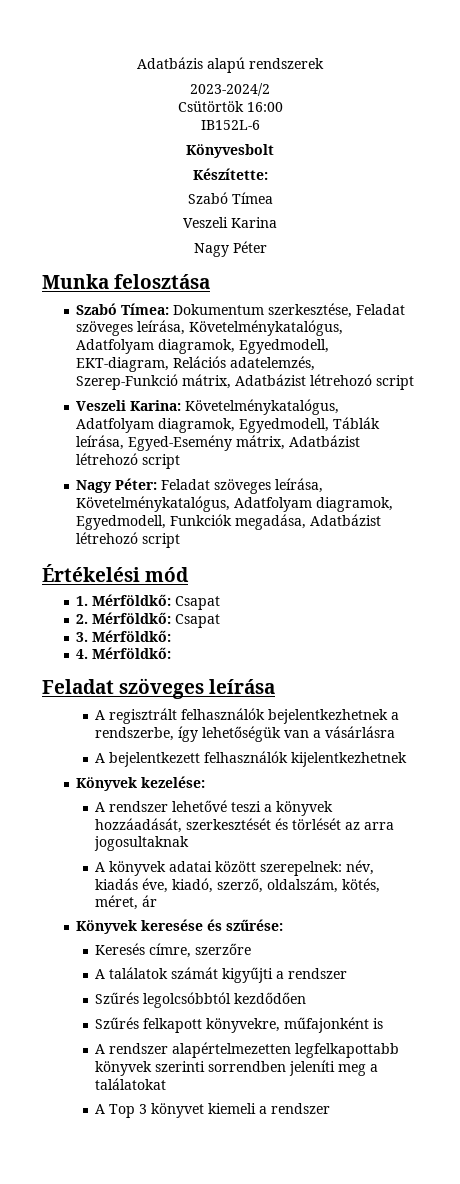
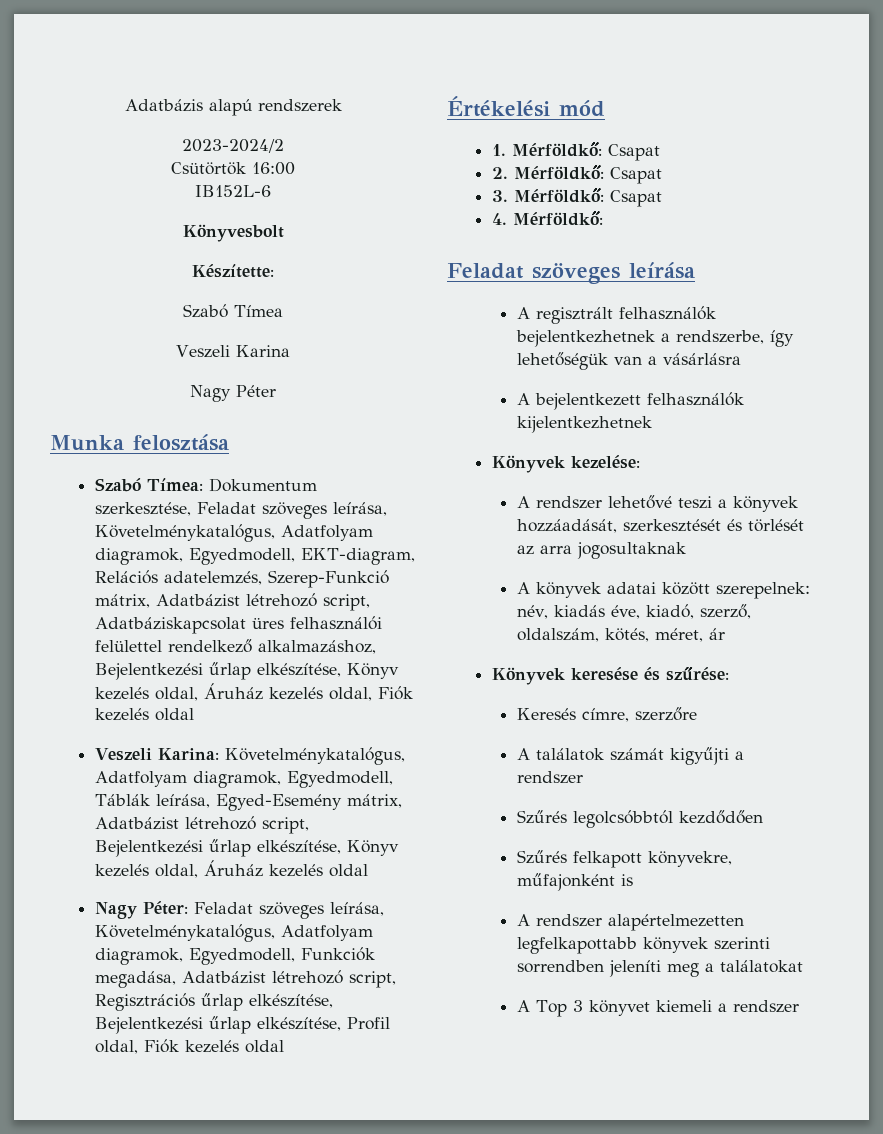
- Szabó Tímea: Dokumentum szerkesztése, Feladat szöveges leírása, Követelménykatalógus, Adatfolyam diagramok, Egyedmodell, EKT-diagram, Relációs adatelemzés, Szerep-Funkció mátrix, Adatbázist létrehozó script
+ Szabó Tímea: Dokumentum szerkesztése, Feladat szöveges leírása, Követelménykatalógus, Adatfolyam diagramok, Egyedmodell, EKT-diagram, Relációs adatelemzés, Szerep-Funkció mátrix, Adatbázist létrehozó script, Adatbáziskapcsolat üres felhasználói felülettel rendelkező alkalmazáshoz, Bejelentkezési űrlap elkészítése, Könyv kezelés oldal, Áruház kezelés oldal, Fiók kezelés oldal
- Veszeli Karina: Követelménykatalógus, Adatfolyam diagramok, Egyedmodell, Táblák leírása, Egyed-Esemény mátrix, Adatbázist létrehozó script
+ Veszeli Karina: Követelménykatalógus, Adatfolyam diagramok, Egyedmodell, Táblák leírása, Egyed-Esemény mátrix, Adatbázist létrehozó script, Bejelentkezési űrlap elkészítése, Könyv kezelés oldal, Áruház kezelés oldal
- Nagy Péter: Feladat szöveges leírása, Követelménykatalógus, Adatfolyam diagramok, Egyedmodell, Funkciók megadása, Adatbázist létrehozó script
+ Nagy Péter: Feladat szöveges leírása, Követelménykatalógus, Adatfolyam diagramok, Egyedmodell, Funkciók megadása, Adatbázist létrehozó script, Regisztrációs űrlap elkészítése, Bejelentkezési űrlap elkészítése, Profil oldal, Fiók kezelés oldal
- 3. Mérföldkő:
+ 3. Mérföldkő: Csapat

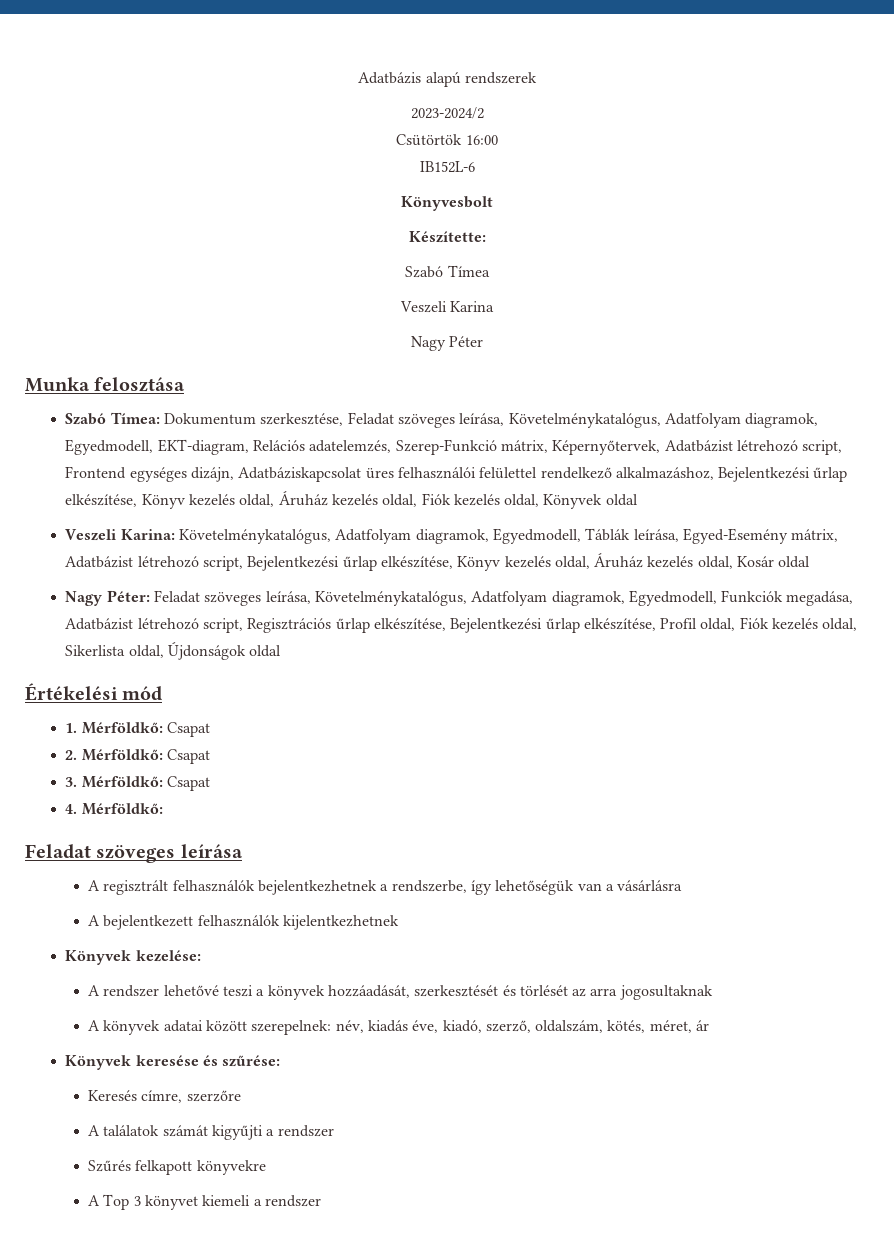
- Szabó Tímea: Dokumentum szerkesztése, Feladat szöveges leírása, Követelménykatalógus, Adatfolyam diagramok, Egyedmodell, EKT-diagram, Relációs adatelemzés, Szerep-Funkció mátrix, Adatbázist létrehozó script, Adatbáziskapcsolat üres felhasználói felülettel rendelkező alkalmazáshoz, Bejelentkezési űrlap elkészítése, Könyv kezelés oldal, Áruház kezelés oldal, Fiók kezelés oldal
+ Szabó Tímea: Dokumentum szerkesztése, Feladat szöveges leírása, Követelménykatalógus, Adatfolyam diagramok, Egyedmodell, EKT-diagram, Relációs adatelemzés, Szerep-Funkció mátrix, Képernyőtervek, Adatbázist létrehozó script, Frontend egységes dizájn, Adatbáziskapcsolat üres felhasználói felülettel rendelkező alkalmazáshoz, Bejelentkezési űrlap elkészítése, Könyv kezelés oldal, Áruház kezelés oldal, Fiók kezelés oldal, Könyvek oldal
- Veszeli Karina: Követelménykatalógus, Adatfolyam diagramok, Egyedmodell, Táblák leírása, Egyed-Esemény mátrix, Adatbázist létrehozó script, Bejelentkezési űrlap elkészítése, Könyv kezelés oldal, Áruház kezelés oldal
+ Veszeli Karina: Követelménykatalógus, Adatfolyam diagramok, Egyedmodell, Táblák leírása, Egyed-Esemény mátrix, Adatbázist létrehozó script, Bejelentkezési űrlap elkészítése, Könyv kezelés oldal, Áruház kezelés oldal, Kosár oldal
- Nagy Péter: Feladat szöveges leírása, Követelménykatalógus, Adatfolyam diagramok, Egyedmodell, Funkciók megadása, Adatbázist létrehozó script, Regisztrációs űrlap elkészítése, Bejelentkezési űrlap elkészítése, Profil oldal, Fiók kezelés oldal
+ Nagy Péter: Feladat szöveges leírása, Követelménykatalógus, Adatfolyam diagramok, Egyedmodell, Funkciók megadása, Adatbázist létrehozó script, Regisztrációs űrlap elkészítése, Bejelentkezési űrlap elkészítése, Profil oldal, Fiók kezelés oldal, Sikerlista oldal, Újdonságok oldal
- Szűrés legolcsóbbtól kezdődően
- Szűrés felkapott könyvekre, műfajonként is
- A rendszer alapértelmezetten legfelkapottabb könyvek szerinti sorrendben jeleníti meg a találatokat
+ Szűrés felkapott könyvekre

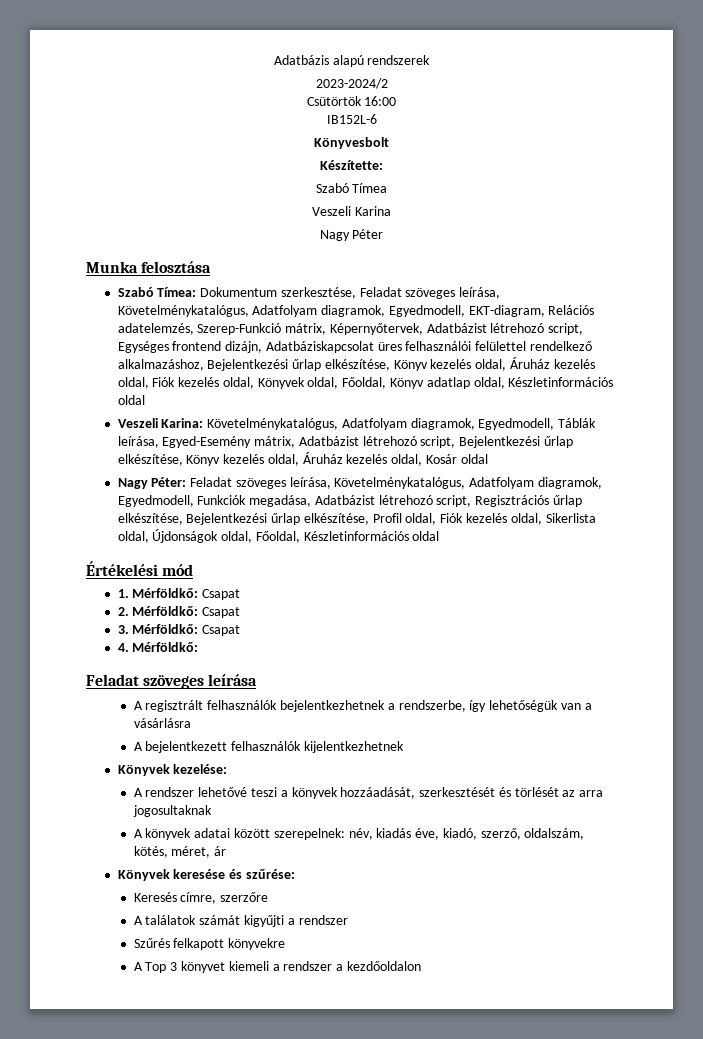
- Szabó Tímea: Dokumentum szerkesztése, Feladat szöveges leírása, Követelménykatalógus, Adatfolyam diagramok, Egyedmodell, EKT-diagram, Relációs adatelemzés, Szerep-Funkció mátrix, Képernyőtervek, Adatbázist létrehozó script, Frontend egységes dizájn, Adatbáziskapcsolat üres felhasználói felülettel rendelkező alkalmazáshoz, Bejelentkezési űrlap elkészítése, Könyv kezelés oldal, Áruház kezelés oldal, Fiók kezelés oldal, Könyvek oldal
+ Szabó Tímea: Dokumentum szerkesztése, Feladat szöveges leírása, Követelménykatalógus, Adatfolyam diagramok, Egyedmodell, EKT-diagram, Relációs adatelemzés, Szerep-Funkció mátrix, Képernyőtervek, Adatbázist létrehozó script, Egységes frontend dizájn, Adatbáziskapcsolat üres felhasználói felülettel rendelkező alkalmazáshoz, Bejelentkezési űrlap elkészítése, Könyv kezelés oldal, Áruház kezelés oldal, Fiók kezelés oldal, Könyvek oldal, Főoldal, Könyv adatlap oldal, Készletinformációs oldal
- Nagy Péter: Feladat szöveges leírása, Követelménykatalógus, Adatfolyam diagramok, Egyedmodell, Funkciók megadása, Adatbázist létrehozó script, Regisztrációs űrlap elkészítése, Bejelentkezési űrlap elkészítése, Profil oldal, Fiók kezelés oldal, Sikerlista oldal, Újdonságok oldal
+ Nagy Péter: Feladat szöveges leírása, Követelménykatalógus, Adatfolyam diagramok, Egyedmodell, Funkciók megadása, Adatbázist létrehozó script, Regisztrációs űrlap elkészítése, Bejelentkezési űrlap elkészítése, Profil oldal, Fiók kezelés oldal, Sikerlista oldal, Újdonságok oldal, Főoldal, Készletinformációs oldal
- A Top 3 könyvet kiemeli a rendszer
+ A Top 3 könyvet kiemeli a rendszer a kezdőoldalon

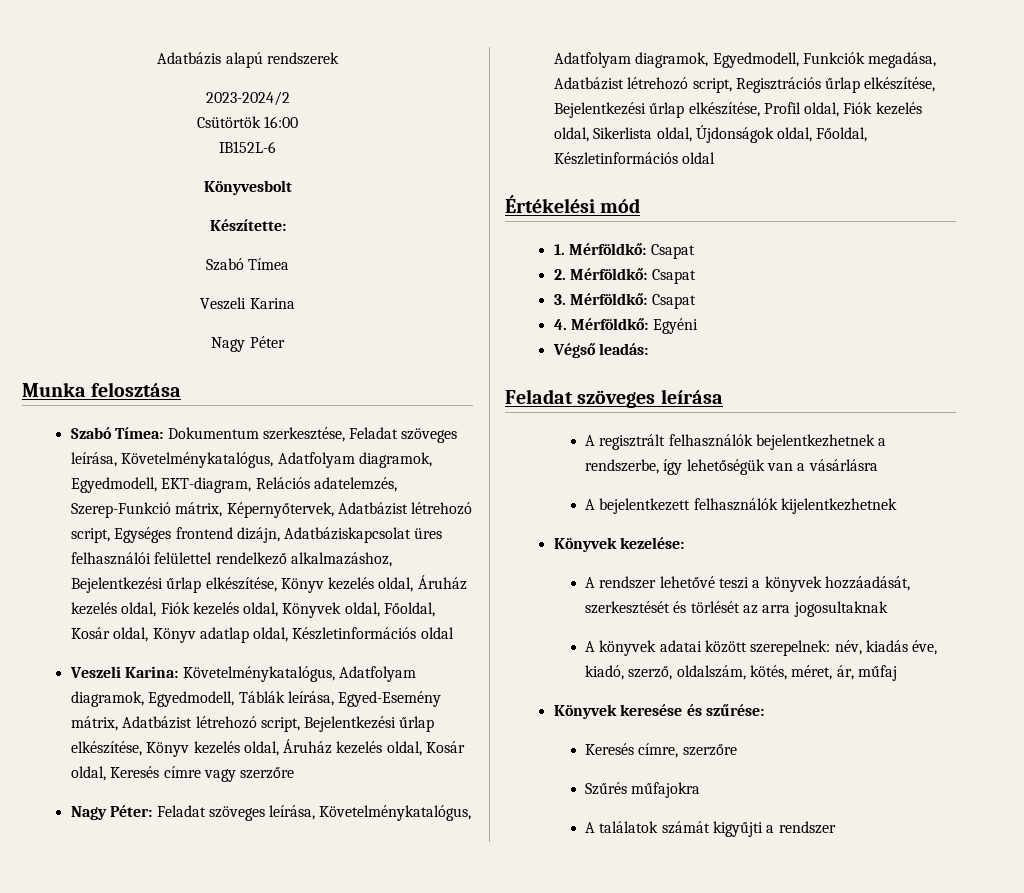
- Szabó Tímea: Dokumentum szerkesztése, Feladat szöveges leírása, Követelménykatalógus, Adatfolyam diagramok, Egyedmodell, EKT-diagram, Relációs adatelemzés, Szerep-Funkció mátrix, Képernyőtervek, Adatbázist létrehozó script, Egységes frontend dizájn, Adatbáziskapcsolat üres felhasználói felülettel rendelkező alkalmazáshoz, Bejelentkezési űrlap elkészítése, Könyv kezelés oldal, Áruház kezelés oldal, Fiók kezelés oldal, Könyvek oldal, Főoldal, Könyv adatlap oldal, Készletinformációs oldal
+ Szabó Tímea: Dokumentum szerkesztése, Feladat szöveges leírása, Követelménykatalógus, Adatfolyam diagramok, Egyedmodell, EKT-diagram, Relációs adatelemzés, Szerep-Funkció mátrix, Képernyőtervek, Adatbázist létrehozó script, Egységes frontend dizájn, Adatbáziskapcsolat üres felhasználói felülettel rendelkező alkalmazáshoz, Bejelentkezési űrlap elkészítése, Könyv kezelés oldal, Áruház kezelés oldal, Fiók kezelés oldal, Könyvek oldal, Főoldal, Kosár oldal, Könyv adatlap oldal, Készletinformációs oldal
- Veszeli Karina: Követelménykatalógus, Adatfolyam diagramok, Egyedmodell, Táblák leírása, Egyed-Esemény mátrix, Adatbázist létrehozó script, Bejelentkezési űrlap elkészítése, Könyv kezelés oldal, Áruház kezelés oldal, Kosár oldal
+ Veszeli Karina: Követelménykatalógus, Adatfolyam diagramok, Egyedmodell, Táblák leírása, Egyed-Esemény mátrix, Adatbázist létrehozó script, Bejelentkezési űrlap elkészítése, Könyv kezelés oldal, Áruház kezelés oldal, Kosár oldal, Keresés címre vagy szerzőre
- 4. Mérföldkő:
+ 4. Mérföldkő: Egyéni
+ Végső leadás:
- A könyvek adatai között szerepelnek: név, kiadás éve, kiadó, szerző, oldalszám, kötés, méret, ár
+ A könyvek adatai között szerepelnek: név, kiadás éve, kiadó, szerző, oldalszám, kötés, méret, ár, műfaj
+ Szűrés műfajokra
- Szűrés felkapott könyvekre
- A Top 3 könyvet kiemeli a rendszer a kezdőoldalon

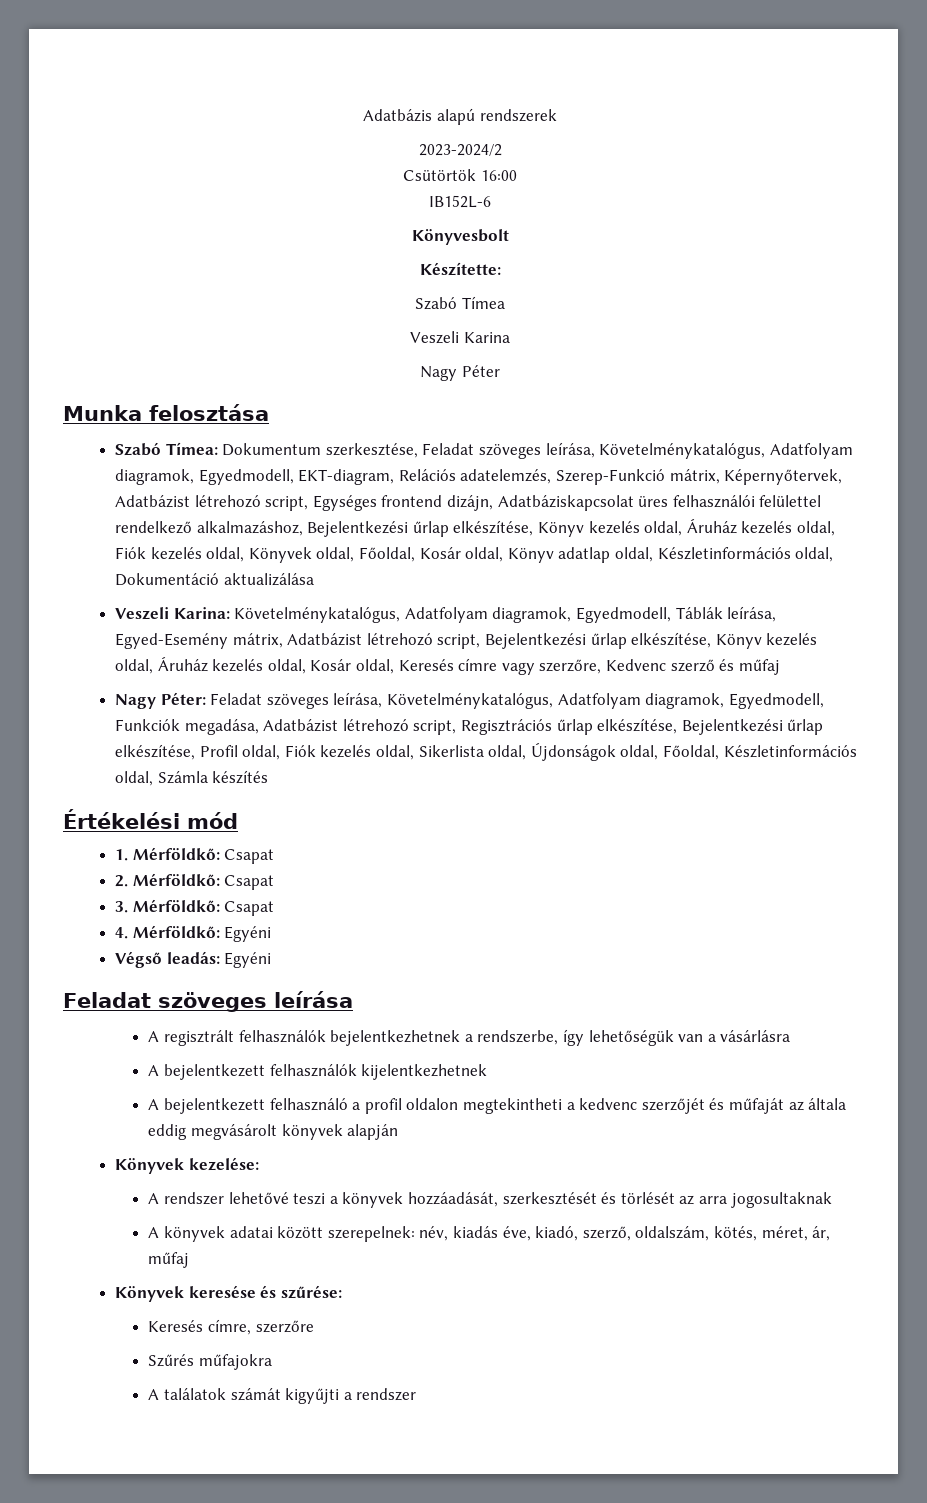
- Szabó Tímea: Dokumentum szerkesztése, Feladat szöveges leírása, Követelménykatalógus, Adatfolyam diagramok, Egyedmodell, EKT-diagram, Relációs adatelemzés, Szerep-Funkció mátrix, Képernyőtervek, Adatbázist létrehozó script, Egységes frontend dizájn, Adatbáziskapcsolat üres felhasználói felülettel rendelkező alkalmazáshoz, Bejelentkezési űrlap elkészítése, Könyv kezelés oldal, Áruház kezelés oldal, Fiók kezelés oldal, Könyvek oldal, Főoldal, Kosár oldal, Könyv adatlap oldal, Készletinformációs oldal
+ Szabó Tímea: Dokumentum szerkesztése, Feladat szöveges leírása, Követelménykatalógus, Adatfolyam diagramok, Egyedmodell, EKT-diagram, Relációs adatelemzés, Szerep-Funkció mátrix, Képernyőtervek, Adatbázist létrehozó script, Egységes frontend dizájn, Adatbáziskapcsolat üres felhasználói felülettel rendelkező alkalmazáshoz, Bejelentkezési űrlap elkészítése, Könyv kezelés oldal, Áruház kezelés oldal, Fiók kezelés oldal, Könyvek oldal, Főoldal, Kosár oldal, Könyv adatlap oldal, Készletinformációs oldal, Dokumentáció aktualizálása
- Veszeli Karina: Követelménykatalógus, Adatfolyam diagramok, Egyedmodell, Táblák leírása, Egyed-Esemény mátrix, Adatbázist létrehozó script, Bejelentkezési űrlap elkészítése, Könyv kezelés oldal, Áruház kezelés oldal, Kosár oldal, Keresés címre vagy szerzőre
+ Veszeli Karina: Követelménykatalógus, Adatfolyam diagramok, Egyedmodell, Táblák leírása, Egyed-Esemény mátrix, Adatbázist létrehozó script, Bejelentkezési űrlap elkészítése, Könyv kezelés oldal, Áruház kezelés oldal, Kosár oldal, Keresés címre vagy szerzőre, Kedvenc szerző és műfaj
- Nagy Péter: Feladat szöveges leírása, Követelménykatalógus, Adatfolyam diagramok, Egyedmodell, Funkciók megadása, Adatbázist létrehozó script, Regisztrációs űrlap elkészítése, Bejelentkezési űrlap elkészítése, Profil oldal, Fiók kezelés oldal, Sikerlista oldal, Újdonságok oldal, Főoldal, Készletinformációs oldal
+ Nagy Péter: Feladat szöveges leírása, Követelménykatalógus, Adatfolyam diagramok, Egyedmodell, Funkciók megadása, Adatbázist létrehozó script, Regisztrációs űrlap elkészítése, Bejelentkezési űrlap elkészítése, Profil oldal, Fiók kezelés oldal, Sikerlista oldal, Újdonságok oldal, Főoldal, Készletinformációs oldal, Számla készítés
- Végső leadás:
+ Végső leadás: Egyéni
+ A bejelentkezett felhasználó a profil oldalon megtekintheti a kedvenc szerzőjét és műfaját az általa eddig megvásárolt könyvek alapján

